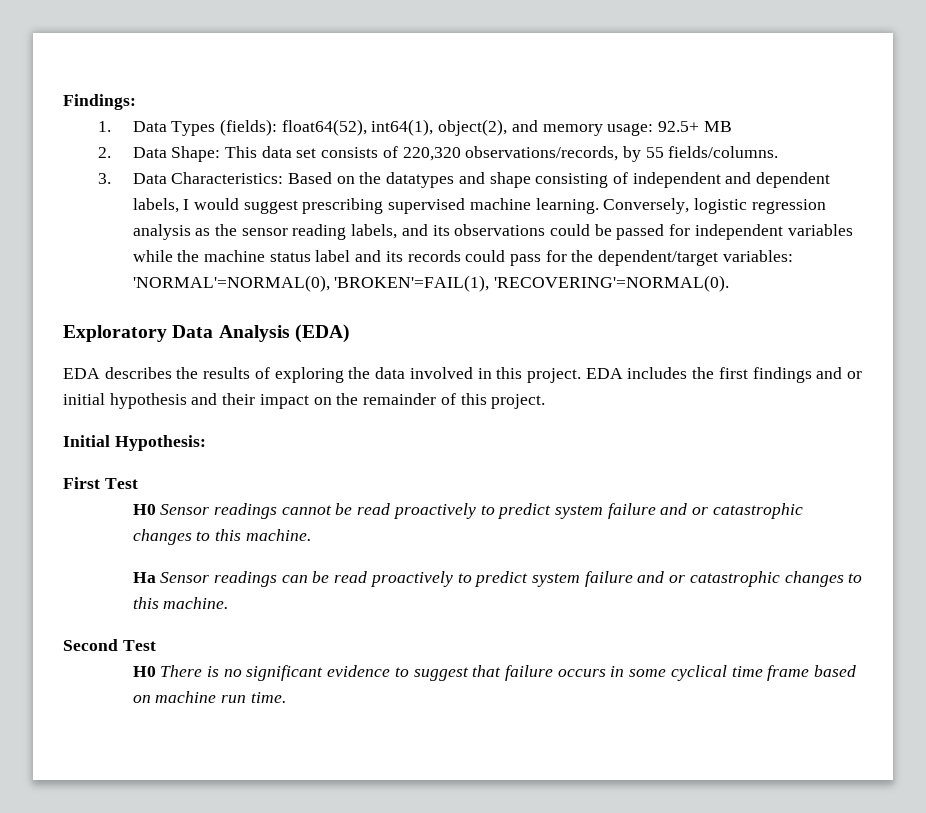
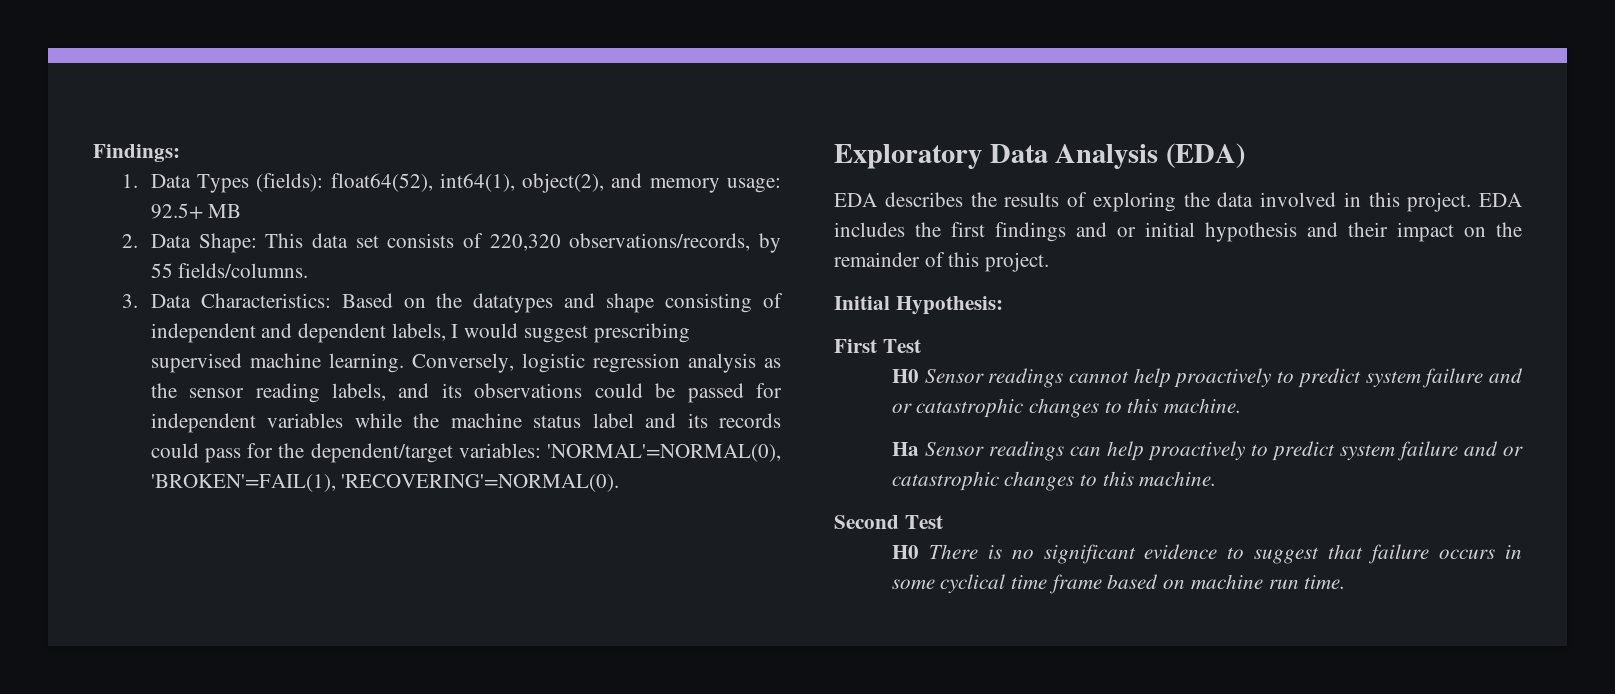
- H0 Sensor readings cannot be read proactively to predict system failure and or catastrophic changes to this machine.
+ H0 Sensor readings cannot help proactively to predict system failure and or catastrophic changes to this machine.
- Ha Sensor readings can be read proactively to predict system failure and or catastrophic changes to this machine.
+ Ha Sensor readings can help proactively to predict system failure and or catastrophic changes to this machine.

